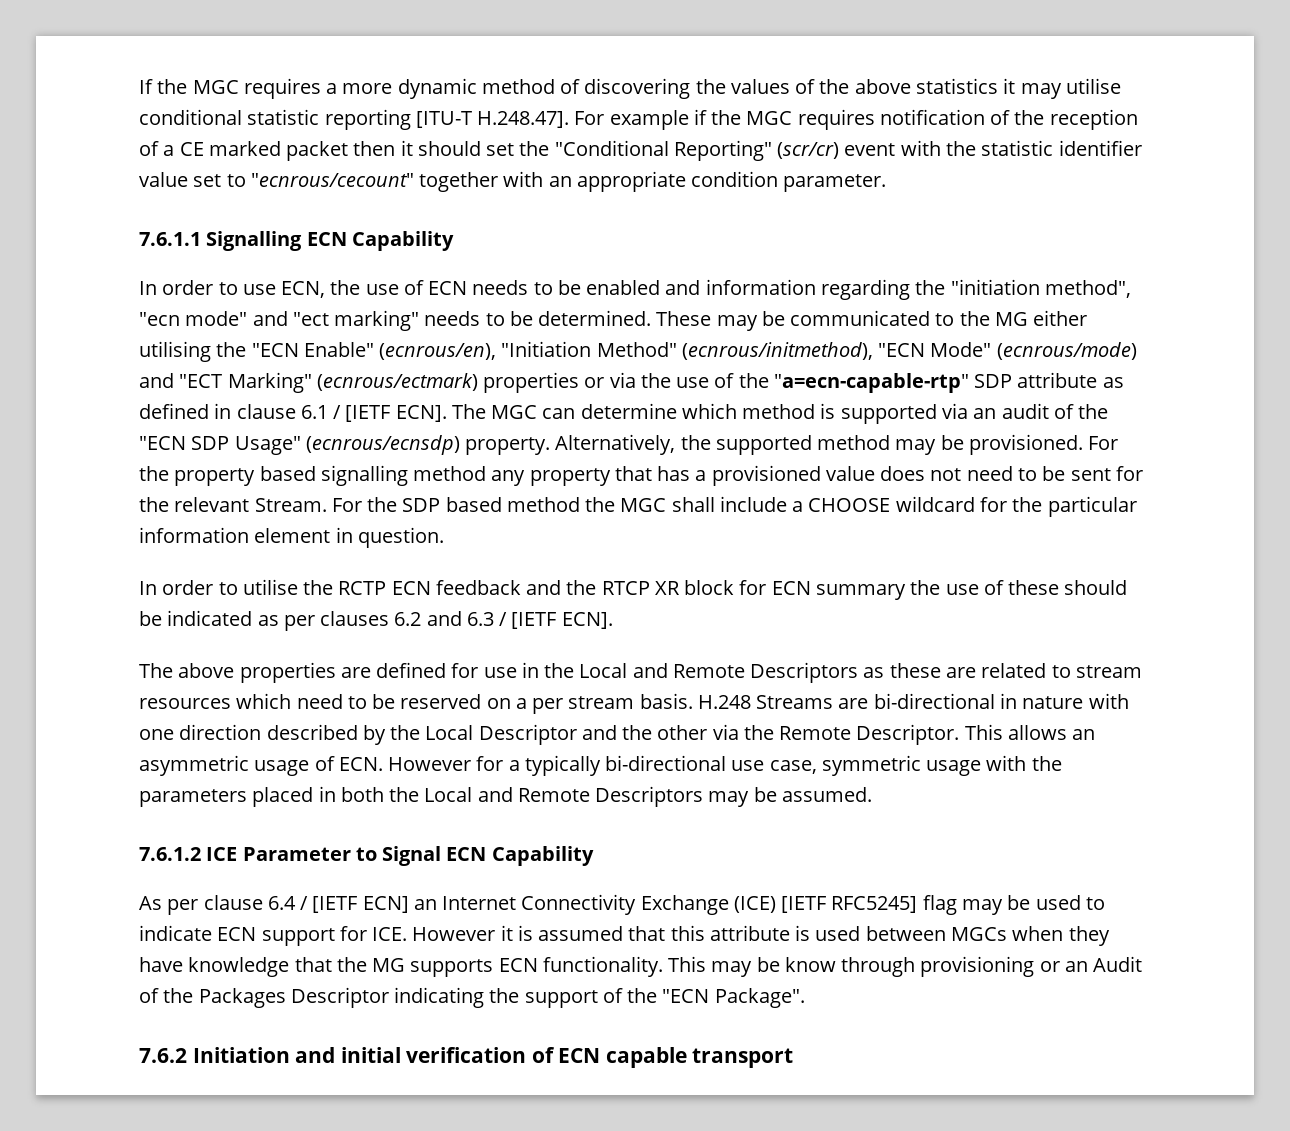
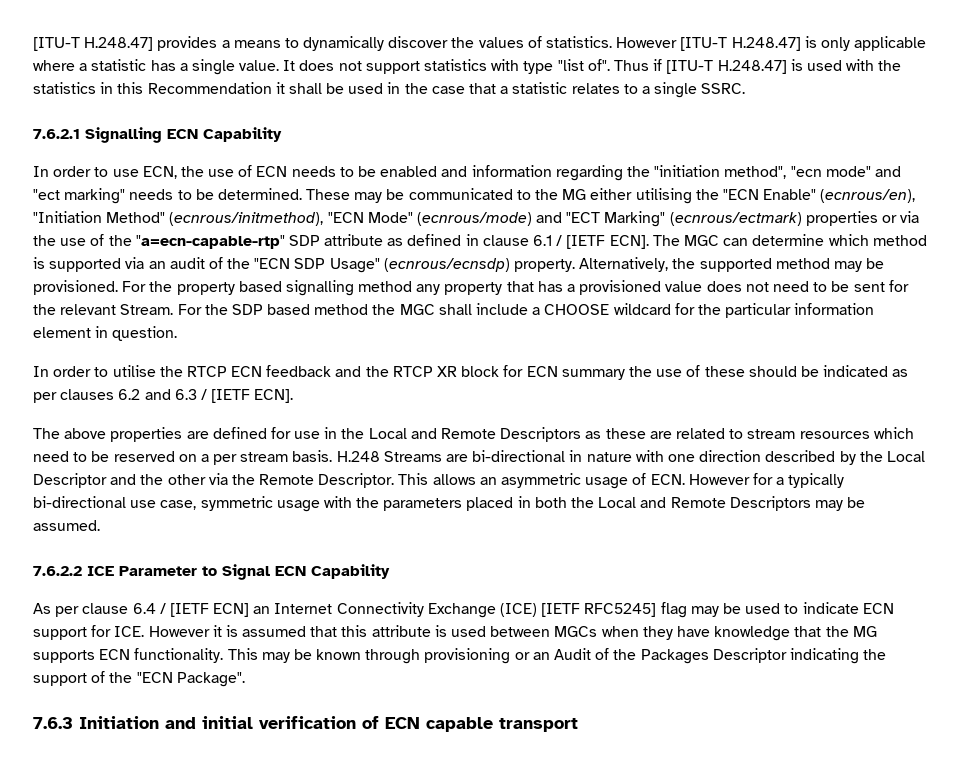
- If the MGC requires a more dynamic method of discovering the values of the above statistics it may utilise conditional statistic reporting [ITU-T H.248.47]. For example if the MGC requires notification of the reception of a CE marked packet then it should set the "Conditional Reporting" (scr/cr) event with the statistic identifier value set to "ecnrous/cecount" together with an appropriate condition parameter.
- 7.6.1.1 Signalling ECN Capability
+ [ITU-T H.248.47] provides a means to dynamically discover the values of statistics. However [ITU-T H.248.47] is only applicable where a statistic has a single value. It does not support statistics with type "list of". Thus if [ITU-T H.248.47] is used with the statistics in this Recommendation it shall be used in the case that a statistic relates to a single SSRC.
+ 7.6.2.1 Signalling ECN Capability
- In order to utilise the RCTP ECN feedback and the RTCP XR block for ECN summary the use of these should be indicated as per clauses 6.2 and 6.3 / [IETF ECN].
+ In order to utilise the RTCP ECN feedback and the RTCP XR block for ECN summary the use of these should be indicated as per clauses 6.2 and 6.3 / [IETF ECN].
- 7.6.1.2 ICE Parameter to Signal ECN Capability
+ 7.6.2.2 ICE Parameter to Signal ECN Capability
- This may be know through provisioning or an Audit of the Packages Descriptor indicating the support of the "ECN Package".
+ This may be known through provisioning or an Audit of the Packages Descriptor indicating the support of the "ECN Package".
- 7.6.2 Initiation and initial verification of ECN capable transport
+ 7.6.3 Initiation and initial verification of ECN capable transport

